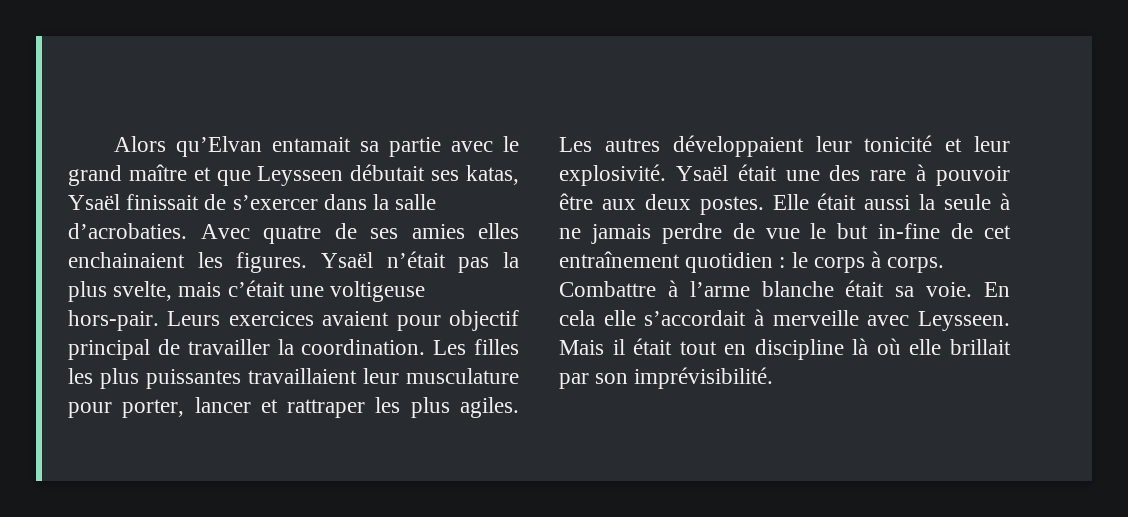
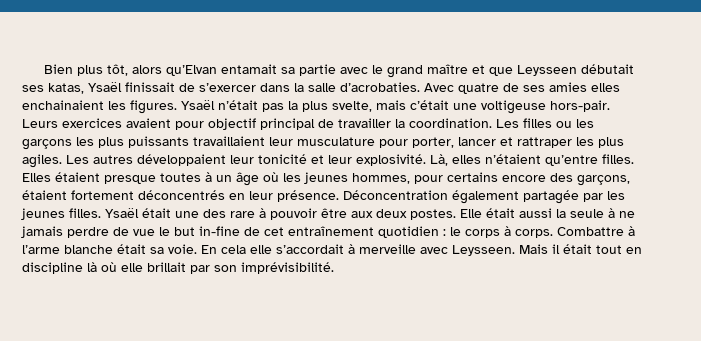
- Alors qu’Elvan entamait sa partie avec le grand maître et que Leysseen débutait ses katas, Ysaël finissait de s’exercer dans la salle d’acrobaties.
+ Bien plus tôt, alors qu’Elvan entamait sa partie avec le grand maître et que Leysseen débutait ses katas, Ysaël finissait de s’exercer dans la salle d’acrobaties.
- Les filles les plus puissantes travaillaient leur musculature pour porter, lancer et rattraper les plus agiles.
+ Les filles ou les garçons les plus puissants travaillaient leur musculature pour porter, lancer et rattraper les plus agiles.
+ Là, elles n’étaient qu’entre filles. Elles étaient presque toutes à un âge où les jeunes hommes, pour certains encore des garçons, étaient fortement déconcentrés en leur présence. Déconcentration également partagée par les jeunes filles.

